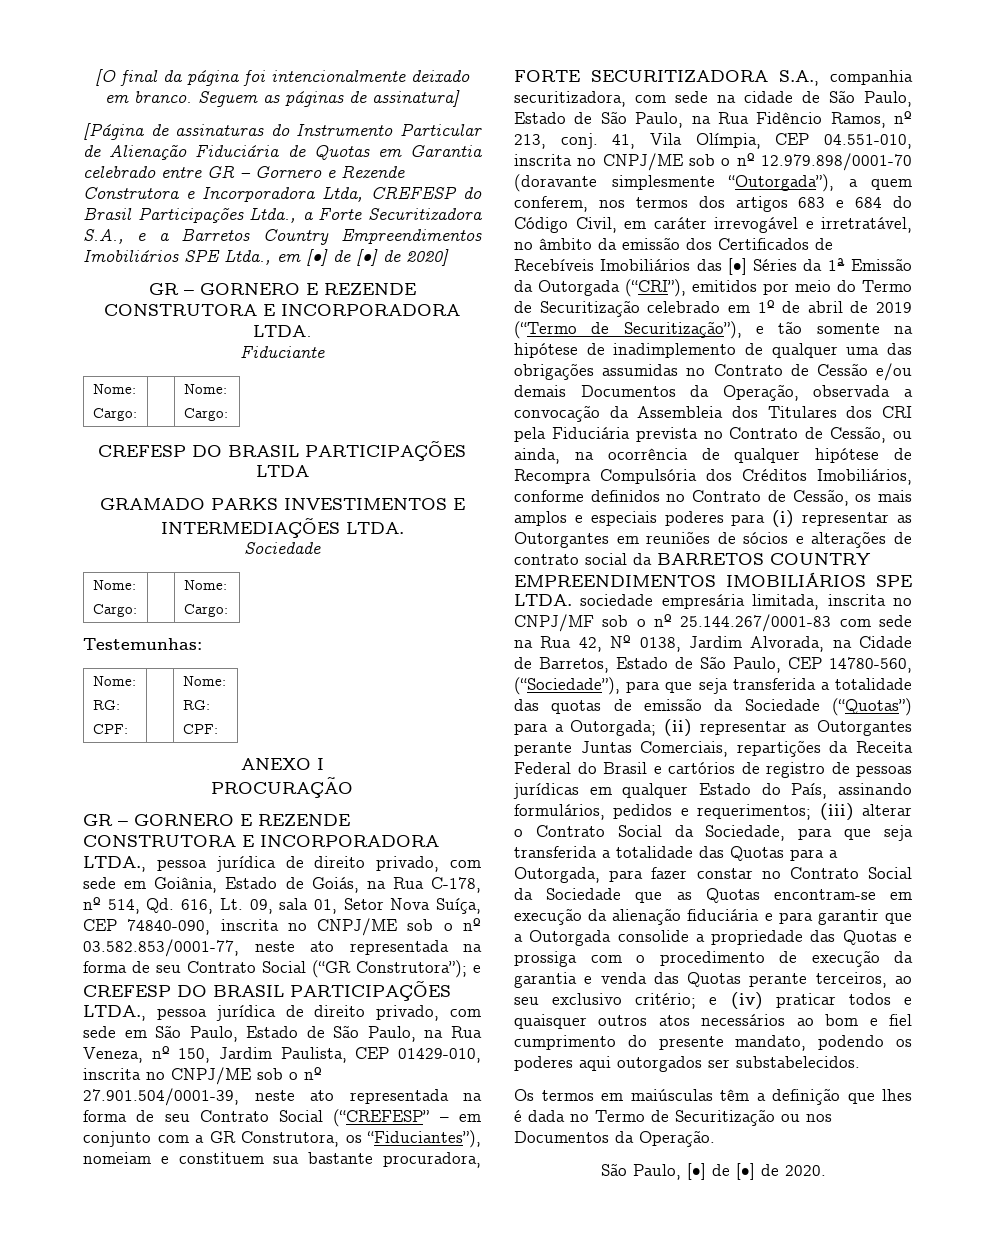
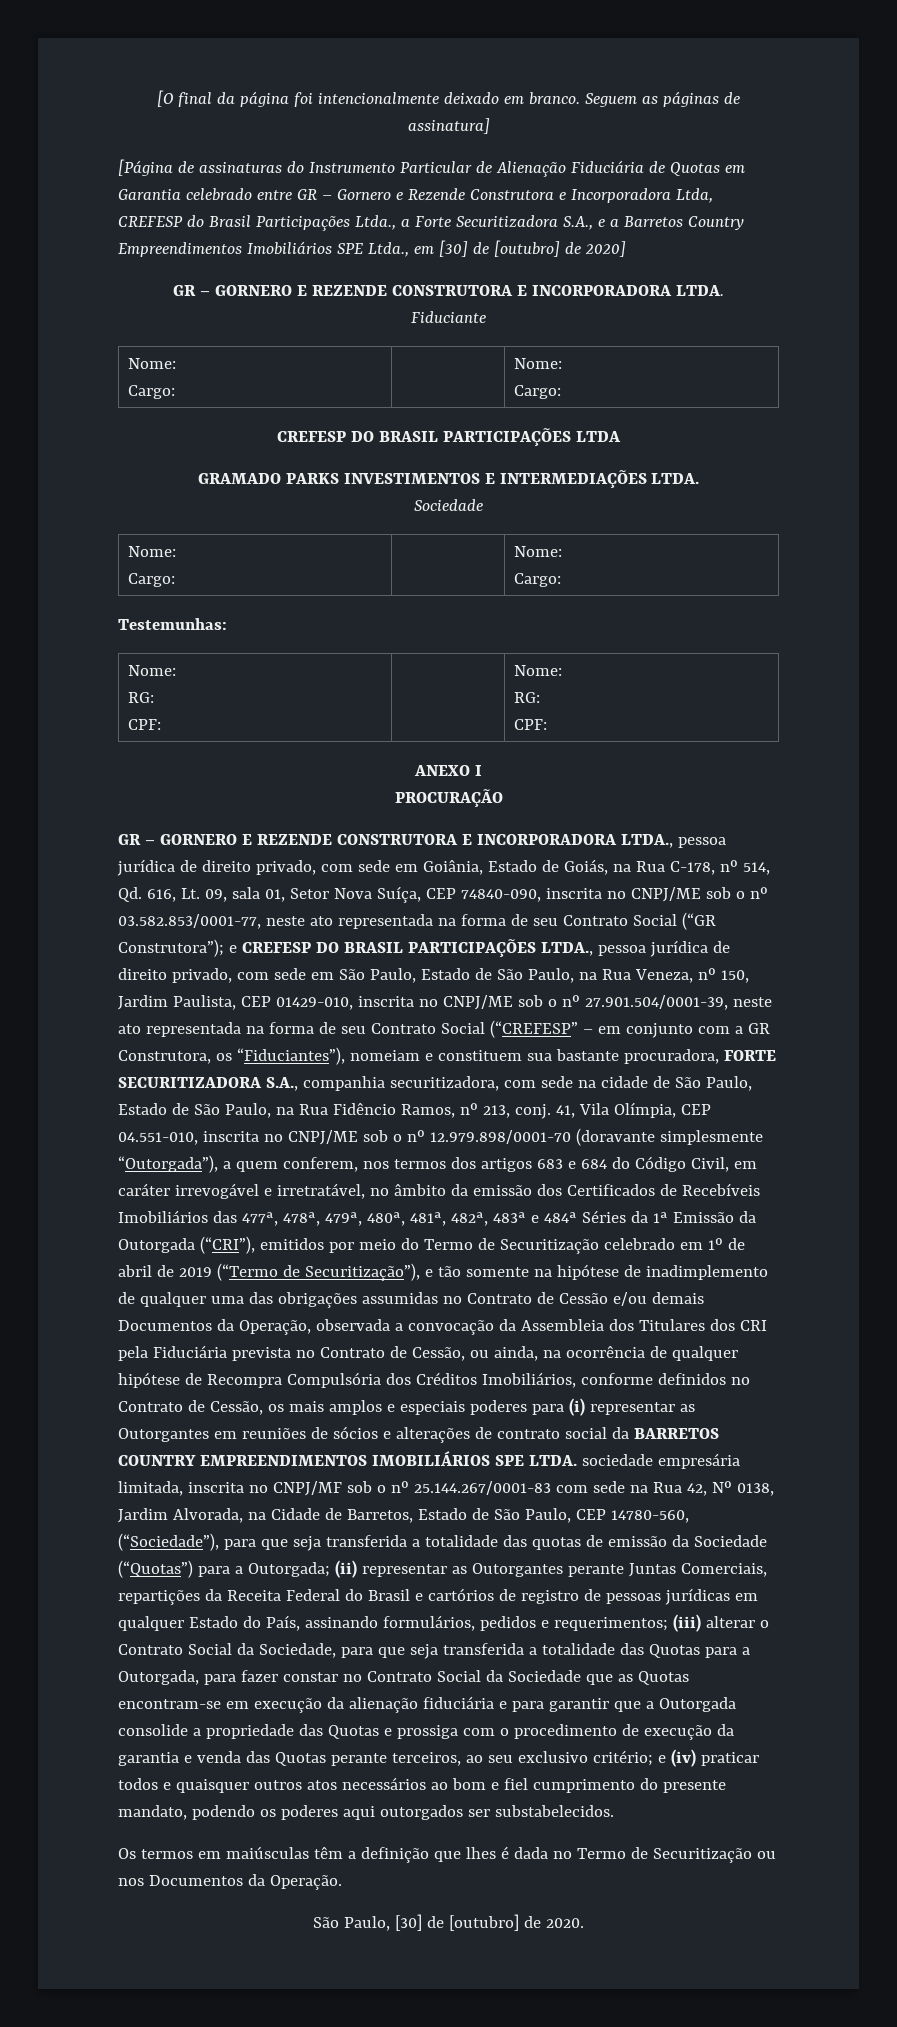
- [Página de assinaturas do Instrumento Particular de Alienação Fiduciária de Quotas em Garantia celebrado entre GR – Gornero e Rezende Construtora e Incorporadora Ltda, CREFESP do Brasil Participações Ltda., a Forte Securitizadora S.A., e a Barretos Country Empreendimentos Imobiliários SPE Ltda., em [•] de [•] de 2020]
+ [Página de assinaturas do Instrumento Particular de Alienação Fiduciária de Quotas em Garantia celebrado entre GR – Gornero e Rezende Construtora e Incorporadora Ltda, CREFESP do Brasil Participações Ltda., a Forte Securitizadora S.A., e a Barretos Country Empreendimentos Imobiliários SPE Ltda., em [30] de [outubro] de 2020]
- 41, Vila Olímpia, CEP 04.551-010, inscrita no CNPJ/ME sob o nº 12.979.898/0001-70 (doravante simplesmente “Outorgada”), a quem conferem, nos termos dos artigos 683 e 684 do Código Civil, em caráter irrevogável e irretratável, no âmbito da emissão dos Certificados de Recebíveis Imobiliários das [•] Séries da 1ª Emissão da Outorgada (“CRI”), emitidos por meio do Termo de Securitização celebrado em 1º de abril de 2019 (“Termo de Securitização”), e tão somente na hipótese de inadimplemento de qualquer uma das obrigações assumidas no Contrato de Cessão e/ou demais Documentos da Operação, observada a convocação da Assembleia dos Titulares dos CRI pela Fiduciária prevista no Contrato de Cessão, ou ainda, na ocorrência de qualquer hipótese de Recompra Compulsória dos Créditos Imobiliários, conforme definidos no Contrato de Cessão, os mais amplos e especiais poderes para (i) representar as Outorgantes em reuniões de sócios e alterações de contrato social da BARRETOS COUNTRY EMPREENDIMENTOS IMOBILIÁRIOS SPE LTDA. sociedade empresária limitada, inscrita no CNPJ/MF sob o nº 25.144.267/0001-83 com sede na Rua 42, Nº 0138, Jardim Alvorada, na Cidade de Barretos, Estado de São Paulo, CEP 14780-560, (“Sociedade”), para que seja transferida a totalidade das quotas de emissão da Sociedade (“Quotas”) para a Outorgada;
+ 41, Vila Olímpia, CEP 04.551-010, inscrita no CNPJ/ME sob o nº 12.979.898/0001-70 (doravante simplesmente “Outorgada”), a quem conferem, nos termos dos artigos 683 e 684 do Código Civil, em caráter irrevogável e irretratável, no âmbito da emissão dos Certificados de Recebíveis Imobiliários das 477ª, 478ª, 479ª, 480ª, 481ª, 482ª, 483ª e 484ª Séries da 1ª Emissão da Outorgada (“CRI”), emitidos por meio do Termo de Securitização celebrado em 1º de abril de 2019 (“Termo de Securitização”), e tão somente na hipótese de inadimplemento de qualquer uma das obrigações assumidas no Contrato de Cessão e/ou demais Documentos da Operação, observada a convocação da Assembleia dos Titulares dos CRI pela Fiduciária prevista no Contrato de Cessão, ou ainda, na ocorrência de qualquer hipótese de Recompra Compulsória dos Créditos Imobiliários, conforme definidos no Contrato de Cessão, os mais amplos e especiais poderes para (i) representar as Outorgantes em reuniões de sócios e alterações de contrato social da BARRETOS COUNTRY EMPREENDIMENTOS IMOBILIÁRIOS SPE LTDA. sociedade empresária limitada, inscrita no CNPJ/MF sob o nº 25.144.267/0001-83 com sede na Rua 42, Nº 0138, Jardim Alvorada, na Cidade de Barretos, Estado de São Paulo, CEP 14780-560, (“Sociedade”), para que seja transferida a totalidade das quotas de emissão da Sociedade (“Quotas”) para a Outorgada;
- São Paulo, [•] de [•] de 2020.
+ São Paulo, [30] de [outubro] de 2020.

